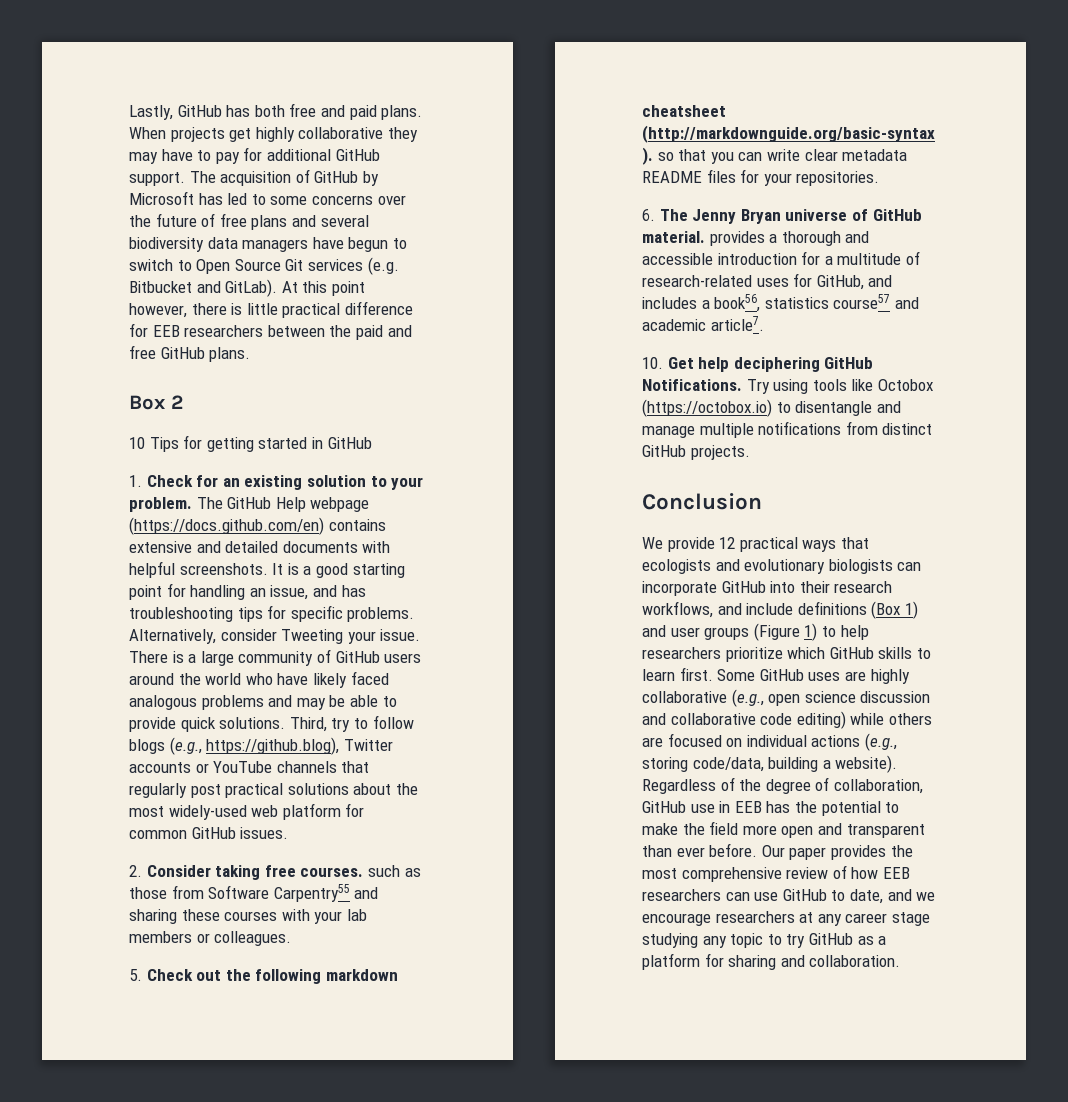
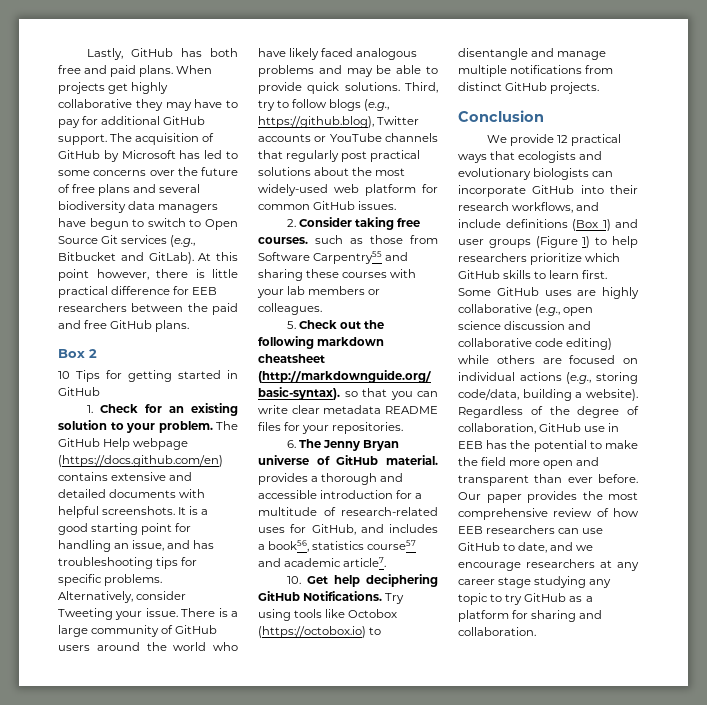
- The acquisition of GitHub by Microsoft has led to some concerns over the future of free plans and several biodiversity data managers have begun to switch to Open Source Git services (e.g. Bitbucket and GitLab).
+ The acquisition of GitHub by Microsoft has led to some concerns over the future of free plans and several biodiversity data managers have begun to switch to Open Source Git services (e.g., Bitbucket and GitLab).

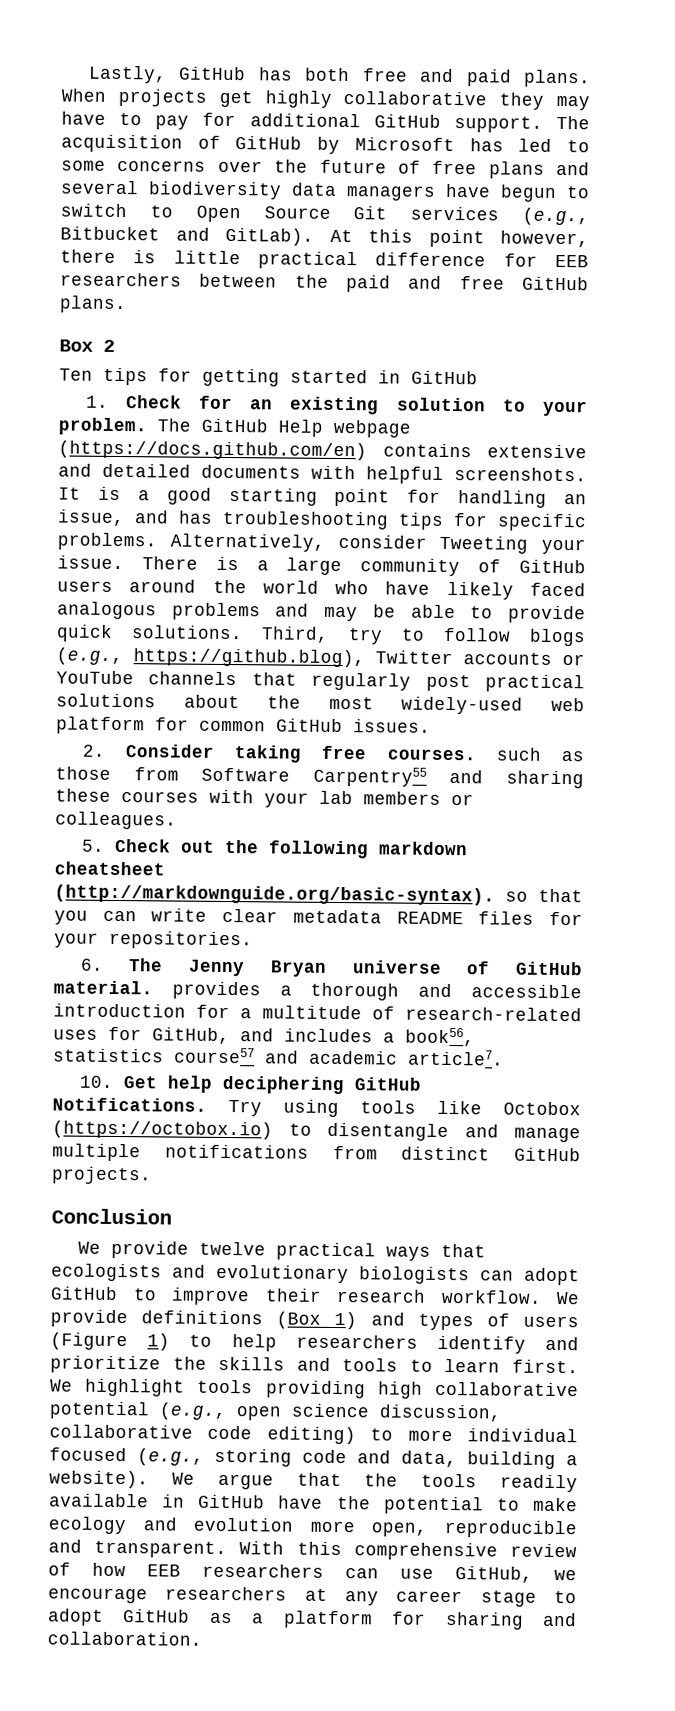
- 10 Tips for getting started in GitHub
+ Ten tips for getting started in GitHub
- We provide 12 practical ways that ecologists and evolutionary biologists can incorporate GitHub into their research workflows, and include definitions (Box 1) and user groups (Figure 1) to help researchers prioritize which GitHub skills to learn first. Some GitHub uses are highly collaborative (e.g., open science discussion and collaborative code editing) while others are focused on individual actions (e.g., storing code/data, building a website). Regardless of the degree of collaboration, GitHub use in EEB has the potential to make the field more open and transparent than ever before. Our paper provides the most comprehensive review of how EEB researchers can use GitHub to date, and we encourage researchers at any career stage studying any topic to try GitHub as a platform for sharing and collaboration.
+ We provide twelve practical ways that ecologists and evolutionary biologists can adopt GitHub to improve their research workflow. We provide definitions (Box 1) and types of users (Figure 1) to help researchers identify and prioritize the skills and tools to learn first. We highlight tools providing high collaborative potential (e.g., open science discussion, collaborative code editing) to more individual focused (e.g., storing code and data, building a website). We argue that the tools readily available in GitHub have the potential to make ecology and evolution more open, reproducible and transparent. With this comprehensive review of how EEB researchers can use GitHub, we encourage researchers at any career stage to adopt GitHub as a platform for sharing and collaboration.

